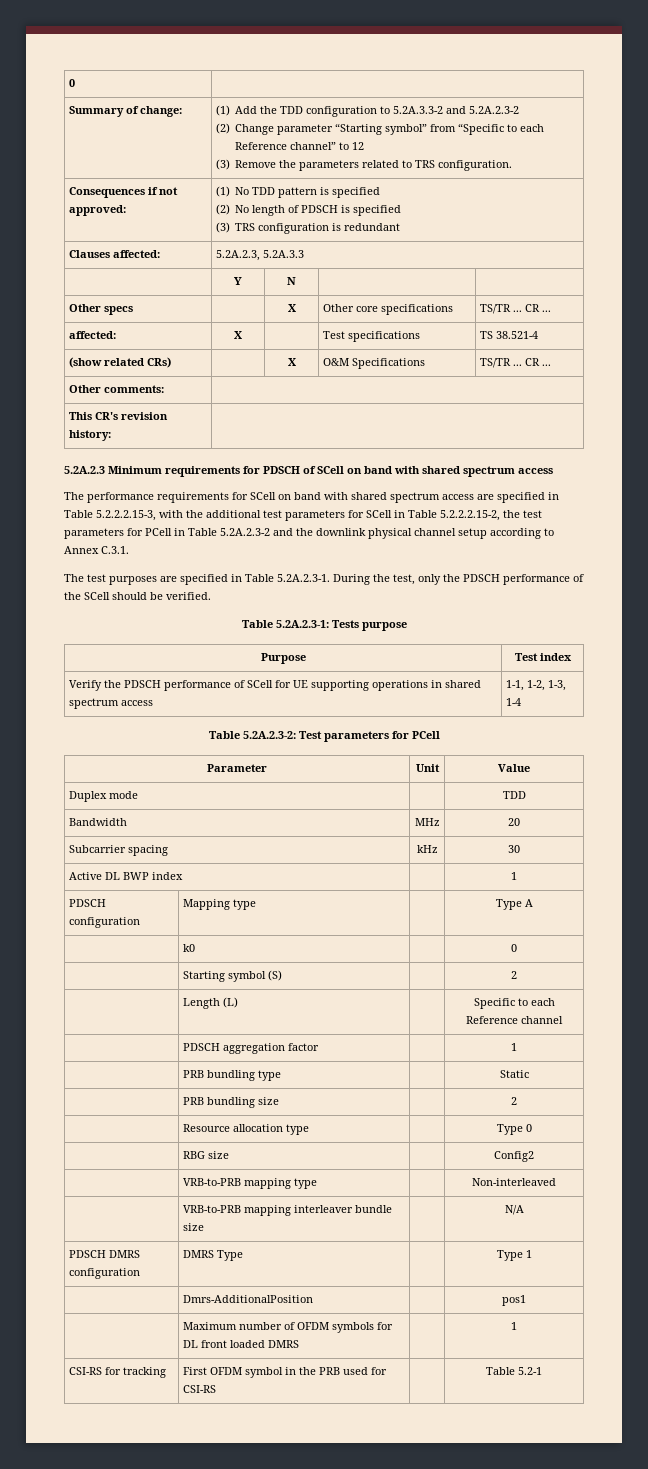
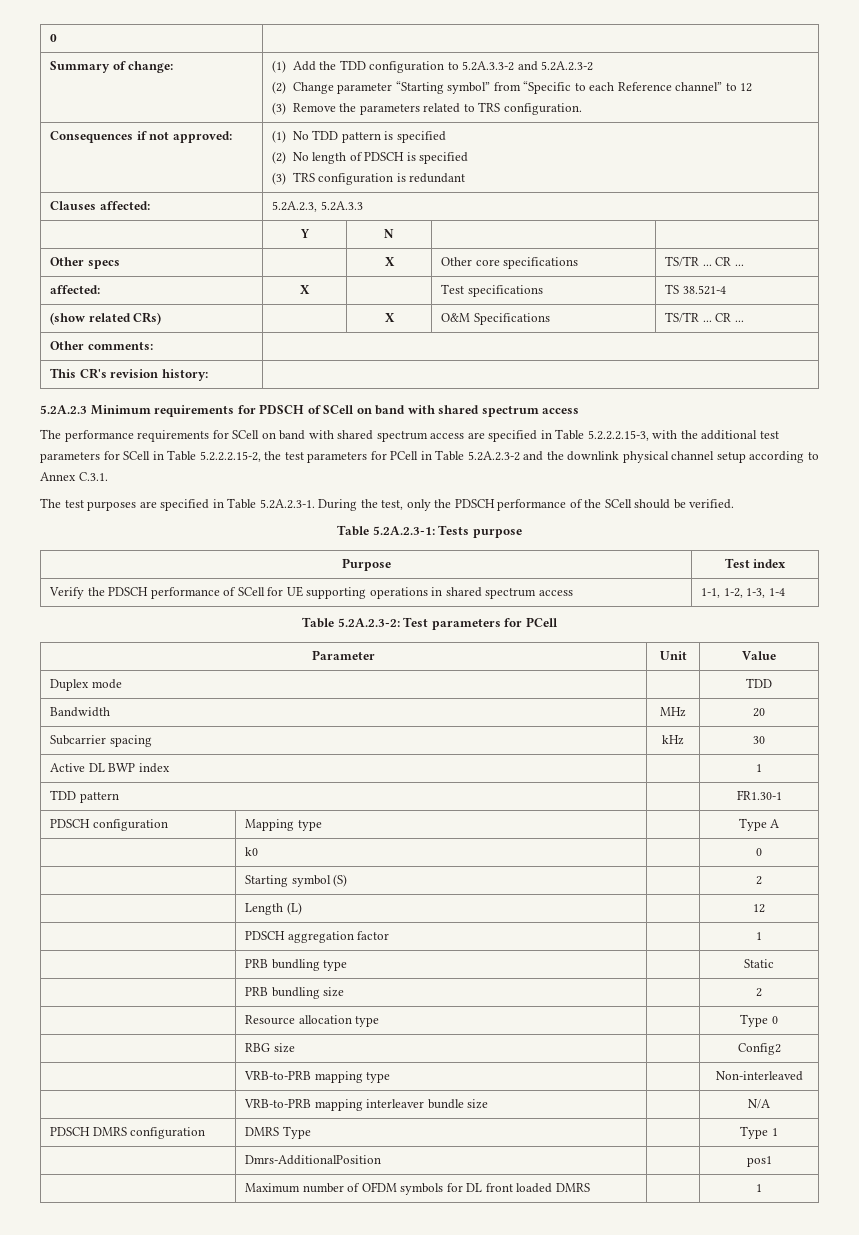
+ TDD pattern | | FR1.30-1
- | Length (L) | | Specific to each Reference channel
+ | Length (L) | | 12
- CSI-RS for tracking | First OFDM symbol in the PRB used for CSI-RS | | Table 5.2-1

